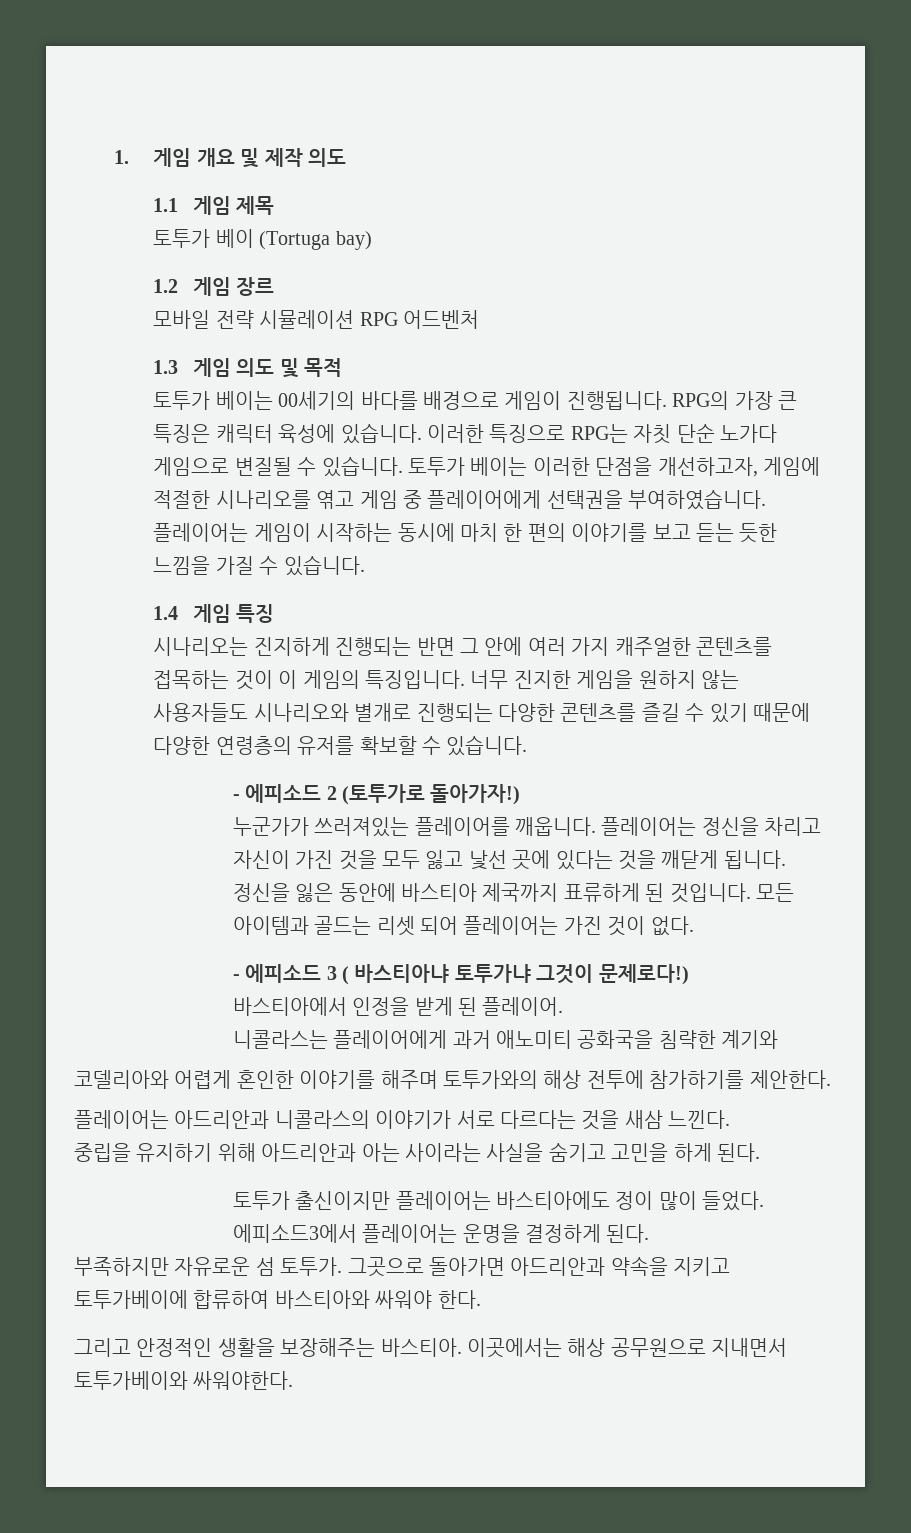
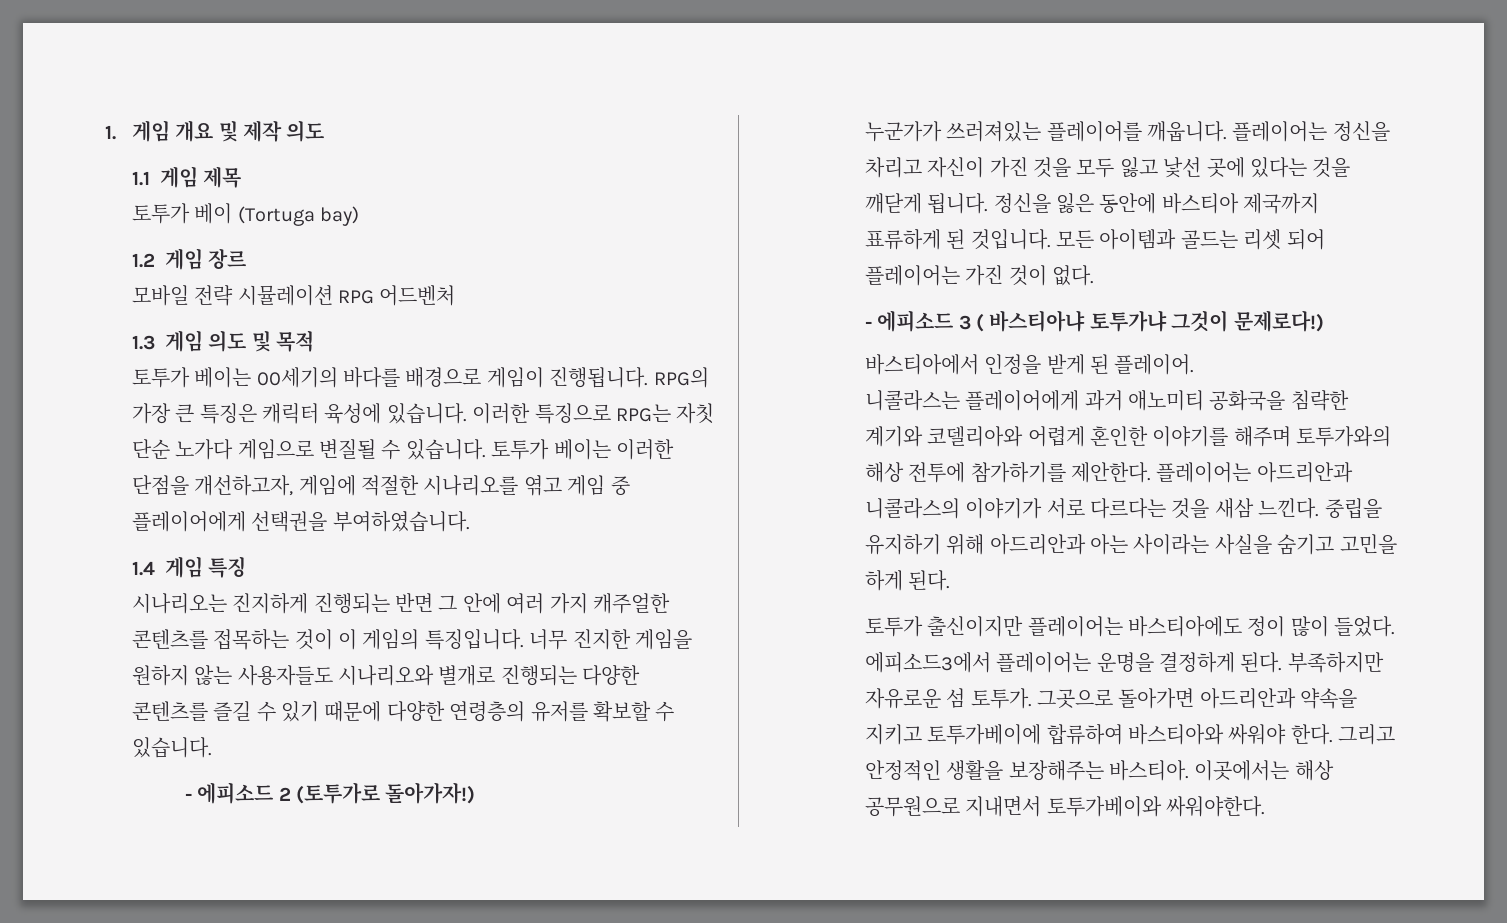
- 플레이어는 게임이 시작하는 동시에 마치 한 편의 이야기를 보고 듣는 듯한 느낌을 가질 수 있습니다.
- 니콜라스는 플레이어에게 과거 애노미티 공화국을 침략한 계기와
- 코델리아와 어렵게 혼인한 이야기를 해주며 토투가와의 해상 전투에 참가하기를 제안한다.
- 플레이어는 아드리안과 니콜라스의 이야기가 서로 다르다는 것을 새삼 느낀다.
- 중립을 유지하기 위해 아드리안과 아는 사이라는 사실을 숨기고 고민을 하게 된다.
+ 니콜라스는 플레이어에게 과거 애노미티 공화국을 침략한 계기와 코델리아와 어렵게 혼인한 이야기를 해주며 토투가와의 해상 전투에 참가하기를 제안한다. 플레이어는 아드리안과 니콜라스의 이야기가 서로 다르다는 것을 새삼 느낀다. 중립을 유지하기 위해 아드리안과 아는 사이라는 사실을 숨기고 고민을 하게 된다.
- 에피소드3에서 플레이어는 운명을 결정하게 된다.
- 부족하지만 자유로운 섬 토투가.
+ 에피소드3에서 플레이어는 운명을 결정하게 된다. 부족하지만 자유로운 섬 토투가.
- 그곳으로 돌아가면 아드리안과 약속을 지키고 토투가베이에 합류하여 바스티아와 싸워야 한다.
- 그리고 안정적인 생활을 보장해주는 바스티아.
+ 그곳으로 돌아가면 아드리안과 약속을 지키고 토투가베이에 합류하여 바스티아와 싸워야 한다. 그리고 안정적인 생활을 보장해주는 바스티아.

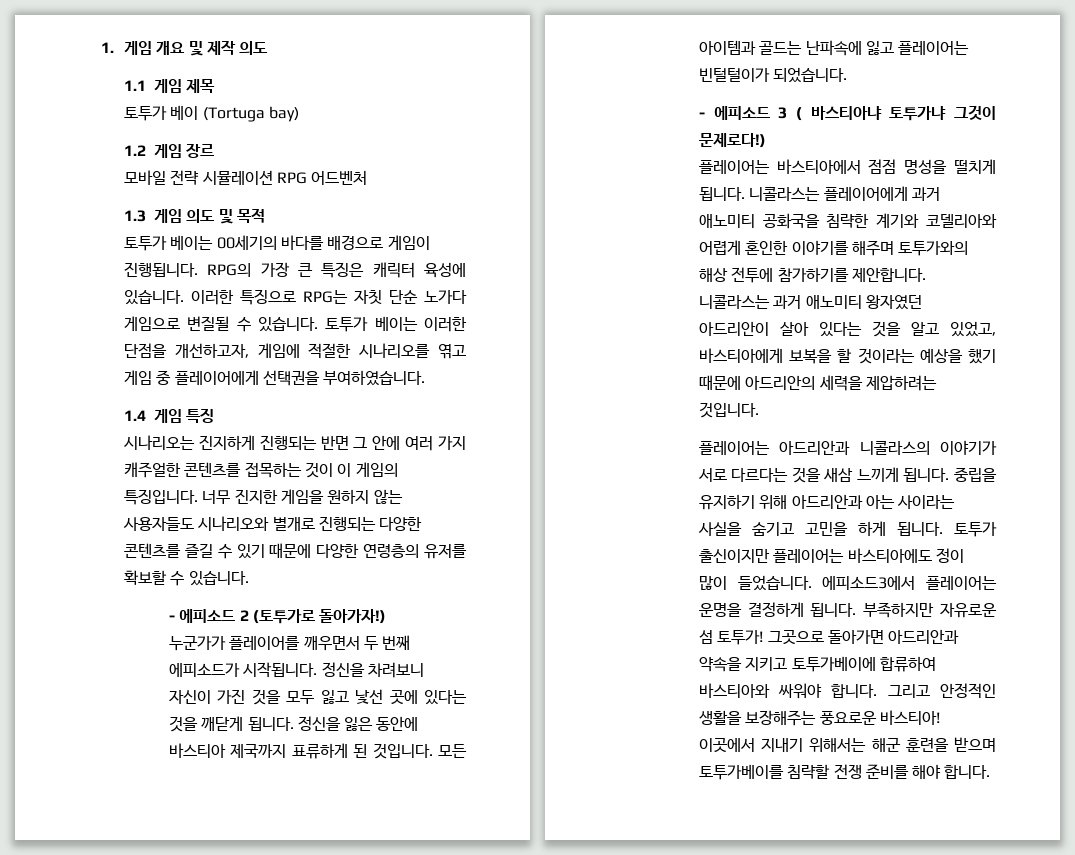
- 누군가가 쓰러져있는 플레이어를 깨웁니다. 플레이어는 정신을 차리고 자신이 가진 것을 모두 잃고 낯선 곳에 있다는 것을 깨닫게 됩니다.
+ 누군가가 플레이어를 깨우면서 두 번째 에피소드가 시작됩니다. 정신을 차려보니 자신이 가진 것을 모두 잃고 낯선 곳에 있다는 것을 깨닫게 됩니다.
- 모든 아이템과 골드는 리셋 되어 플레이어는 가진 것이 없다.
+ 모든 아이템과 골드는 난파속에 잃고 플레이어는 빈털털이가 되었습니다.
- 바스티아에서 인정을 받게 된 플레이어.
- 니콜라스는 플레이어에게 과거 애노미티 공화국을 침략한 계기와 코델리아와 어렵게 혼인한 이야기를 해주며 토투가와의 해상 전투에 참가하기를 제안한다. 플레이어는 아드리안과 니콜라스의 이야기가 서로 다르다는 것을 새삼 느낀다.
+ 플레이어는 바스티아에서 점점 명성을 떨치게 됩니다. 니콜라스는 플레이어에게 과거 애노미티 공화국을 침략한 계기와 코델리아와 어렵게 혼인한 이야기를 해주며 토투가와의 해상 전투에 참가하기를 제안합니다. 니콜라스는 과거 애노미티 왕자였던 아드리안이 살아 있다는 것을 알고 있었고, 바스티아에게 보복을 할 것이라는 예상을 했기 때문에 아드리안의 세력을 제압하려는 것입니다.
+ 플레이어는 아드리안과 니콜라스의 이야기가 서로 다르다는 것을 새삼 느끼게 됩니다.
- 중립을 유지하기 위해 아드리안과 아는 사이라는 사실을 숨기고 고민을 하게 된다.
- 토투가 출신이지만 플레이어는 바스티아에도 정이 많이 들었다.
+ 중립을 유지하기 위해 아드리안과 아는 사이라는 사실을 숨기고 고민을 하게 됩니다. 토투가 출신이지만 플레이어는 바스티아에도 정이 많이 들었습니다.
- 에피소드3에서 플레이어는 운명을 결정하게 된다.
+ 에피소드3에서 플레이어는 운명을 결정하게 됩니다.
- 부족하지만 자유로운 섬 토투가.
+ 부족하지만 자유로운 섬 토투가!
- 그곳으로 돌아가면 아드리안과 약속을 지키고 토투가베이에 합류하여 바스티아와 싸워야 한다.
+ 그곳으로 돌아가면 아드리안과 약속을 지키고 토투가베이에 합류하여 바스티아와 싸워야 합니다.
- 그리고 안정적인 생활을 보장해주는 바스티아. 이곳에서는 해상 공무원으로 지내면서 토투가베이와 싸워야한다.
+ 그리고 안정적인 생활을 보장해주는 풍요로운 바스티아! 이곳에서 지내기 위해서는 해군 훈련을 받으며 토투가베이를 침략할 전쟁 준비를 해야 합니다.

